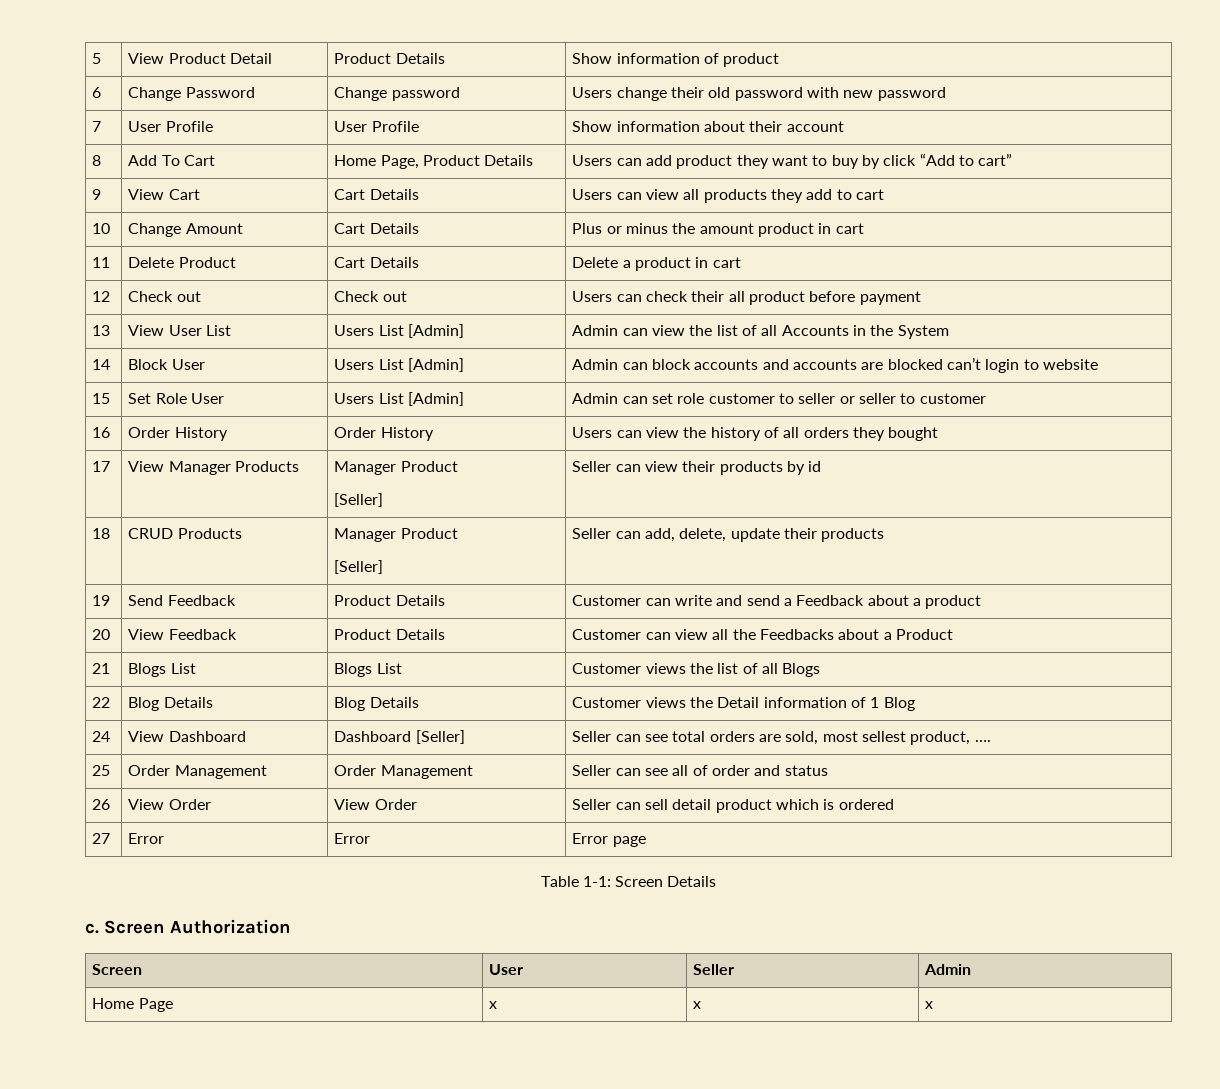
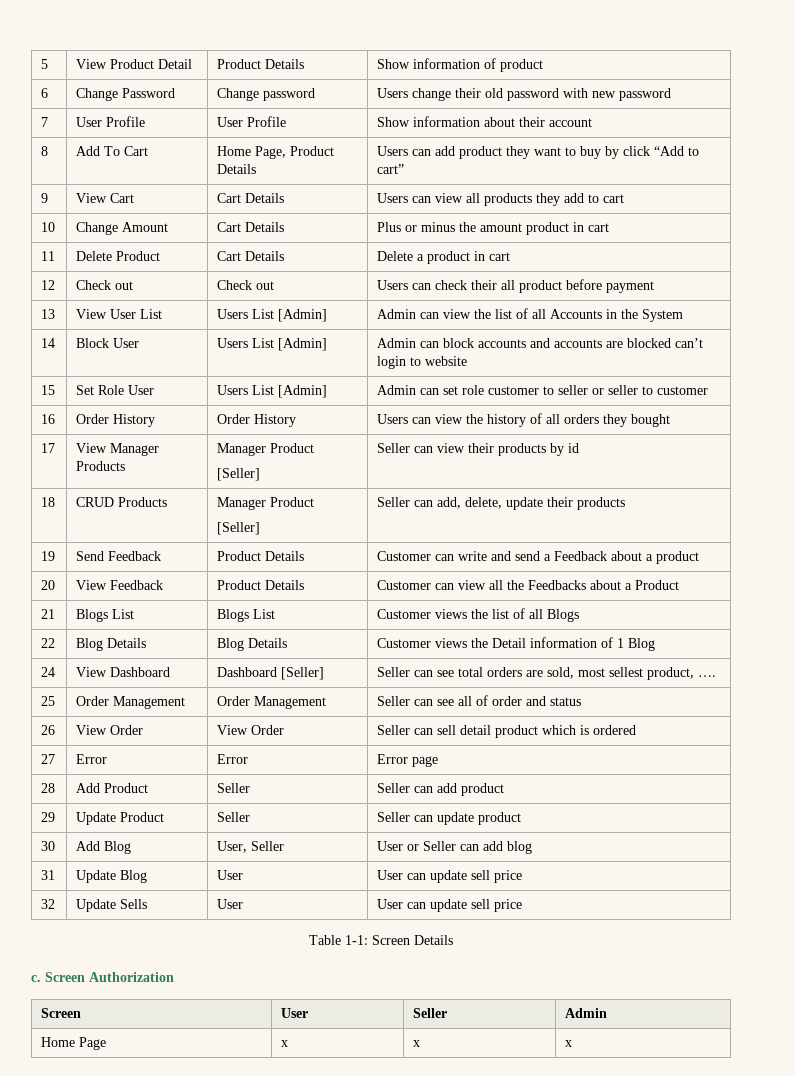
+ 28 | Add Product | Seller | Seller can add product
+ 29 | Update Product | Seller | Seller can update product
+ 30 | Add Blog | User, Seller | User or Seller can add blog
+ 31 | Update Blog | User | User can update sell price
+ 32 | Update Sells | User | User can update sell price

